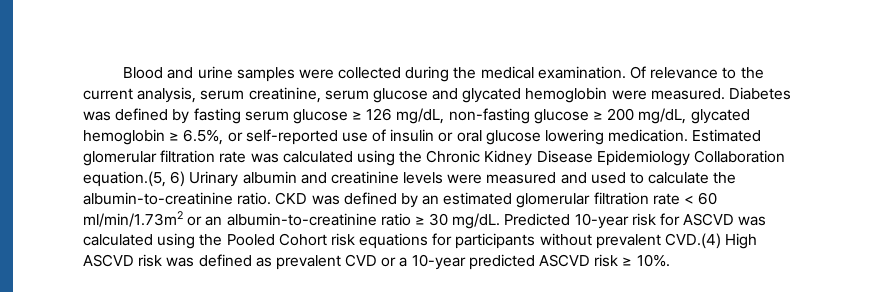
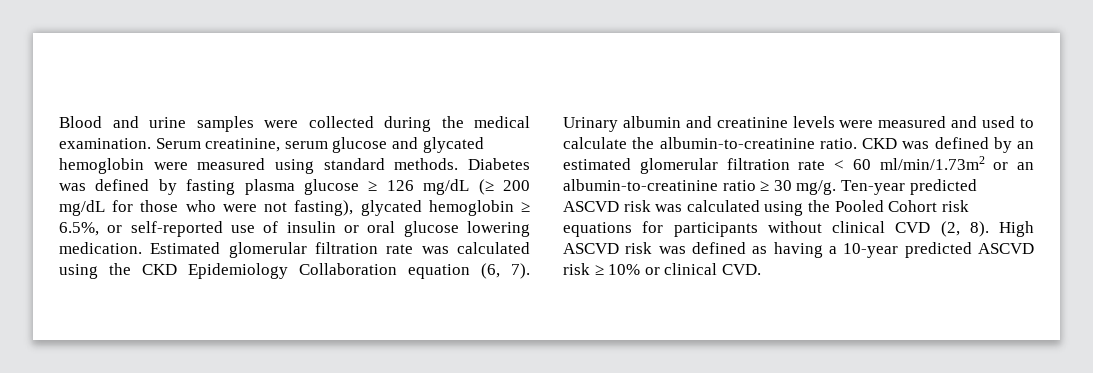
- Of relevance to the current analysis, serum creatinine, serum glucose and glycated hemoglobin were measured.
+ Serum creatinine, serum glucose and glycated hemoglobin were measured using standard methods.
- Diabetes was defined by fasting serum glucose ≥ 126 mg/dL, non-fasting glucose ≥ 200 mg/dL, glycated hemoglobin ≥ 6.5%, or self-reported use of insulin or oral glucose lowering medication.
+ Diabetes was defined by fasting plasma glucose ≥ 126 mg/dL (≥ 200 mg/dL for those who were not fasting), glycated hemoglobin ≥ 6.5%, or self-reported use of insulin or oral glucose lowering medication.
- Estimated glomerular filtration rate was calculated using the Chronic Kidney Disease Epidemiology Collaboration equation.(5, 6) Urinary albumin and creatinine levels were measured and used to calculate the albumin-to-creatinine ratio.
+ Estimated glomerular filtration rate was calculated using the CKD Epidemiology Collaboration equation (6, 7). Urinary albumin and creatinine levels were measured and used to calculate the albumin-to-creatinine ratio.
- CKD was defined by an estimated glomerular filtration rate < 60 ml/min/1.73m2 or an albumin-to-creatinine ratio ≥ 30 mg/dL. Predicted 10-year risk for ASCVD was calculated using the Pooled Cohort risk equations for participants without prevalent CVD.(4) High ASCVD risk was defined as prevalent CVD or a 10-year predicted ASCVD risk ≥ 10%.
+ CKD was defined by an estimated glomerular filtration rate < 60 ml/min/1.73m2 or an albumin-to-creatinine ratio ≥ 30 mg/g. Ten-year predicted ASCVD risk was calculated using the Pooled Cohort risk equations for participants without clinical CVD (2, 8). High ASCVD risk was defined as having a 10-year predicted ASCVD risk ≥ 10% or clinical CVD.

